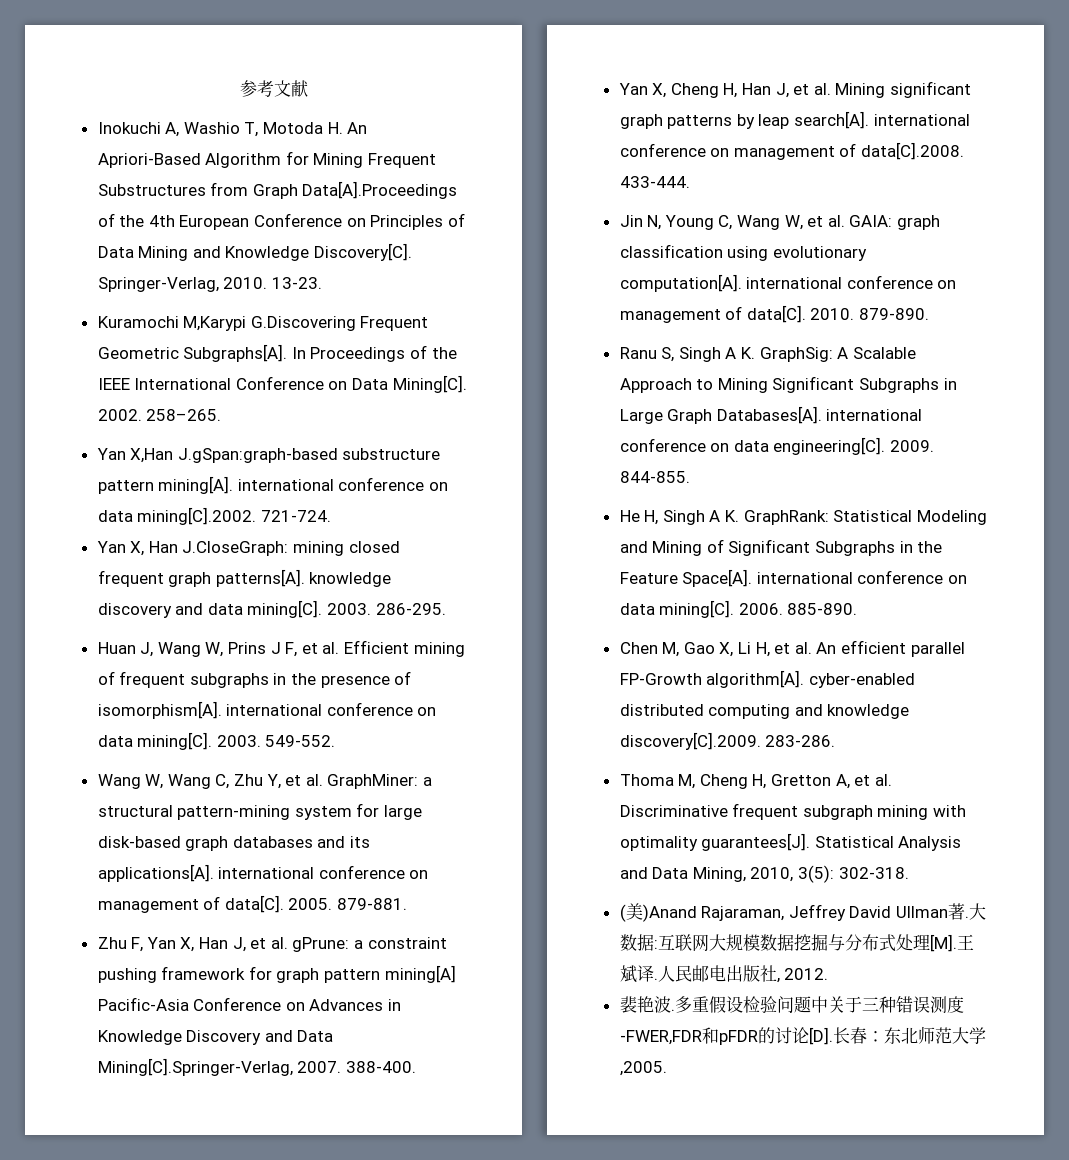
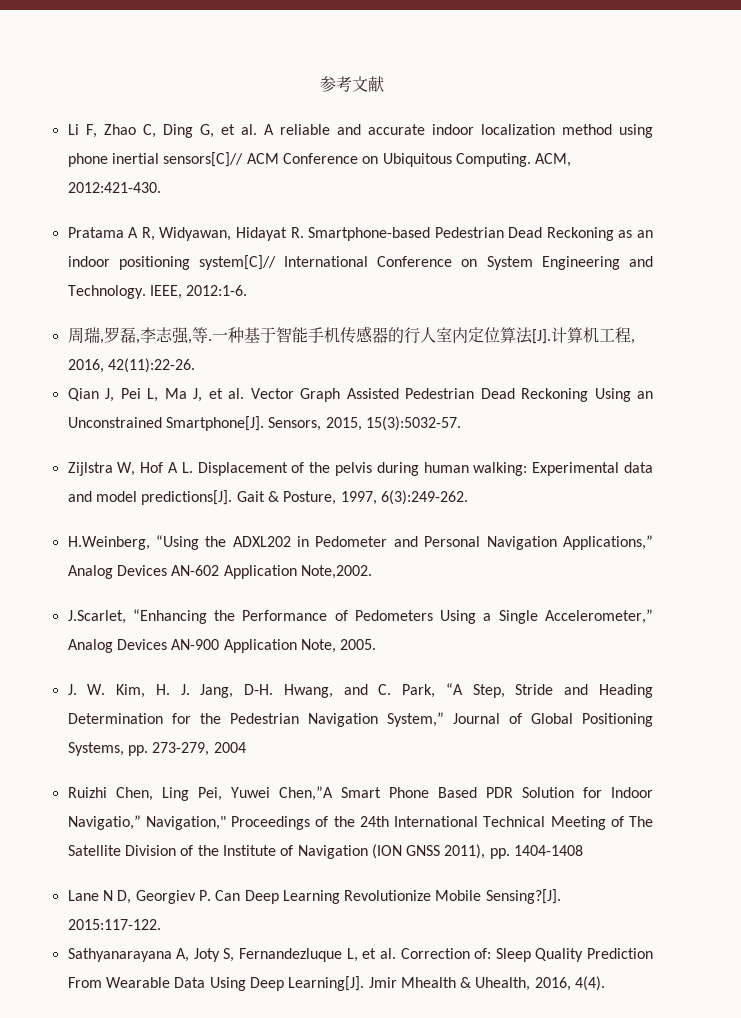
- Inokuchi A, Washio T, Motoda H. An Apriori-Based Algorithm for Mining Frequent Substructures from Graph Data[A].Proceedings of the 4th European Conference on Principles of Data Mining and Knowledge Discovery[C]. Springer-Verlag, 2010. 13-23.
- Kuramochi M,Karypi G.Discovering Frequent Geometric Subgraphs[A]. In Proceedings of the IEEE International Conference on Data Mining[C]. 2002. 258–265.
- Yan X,Han J.gSpan:graph-based substructure pattern mining[A]. international conference on data mining[C].2002. 721-724.
- Yan X, Han J.CloseGraph: mining closed frequent graph patterns[A]. knowledge discovery and data mining[C]. 2003. 286-295.
- Huan J, Wang W, Prins J F, et al. Efficient mining of frequent subgraphs in the presence of isomorphism[A]. international conference on data mining[C]. 2003. 549-552.
- Wang W, Wang C, Zhu Y, et al. GraphMiner: a structural pattern-mining system for large disk-based graph databases and its applications[A]. international conference on management of data[C]. 2005. 879-881.
- Zhu F, Yan X, Han J, et al. gPrune: a constraint pushing framework for graph pattern mining[A] Pacific-Asia Conference on Advances in Knowledge Discovery and Data Mining[C].Springer-Verlag, 2007. 388-400.
- Yan X, Cheng H, Han J, et al. Mining significant graph patterns by leap search[A]. international conference on management of data[C].2008. 433-444.
- Jin N, Young C, Wang W, et al. GAIA: graph classification using evolutionary computation[A]. international conference on management of data[C]. 2010. 879-890.
- Ranu S, Singh A K. GraphSig: A Scalable Approach to Mining Significant Subgraphs in Large Graph Databases[A]. international conference on data engineering[C]. 2009. 844-855.
- He H, Singh A K. GraphRank: Statistical Modeling and Mining of Significant Subgraphs in the Feature Space[A]. international conference on data mining[C]. 2006. 885-890.
- Chen M, Gao X, Li H, et al. An efficient parallel FP-Growth algorithm[A]. cyber-enabled distributed computing and knowledge discovery[C].2009. 283-286.
- Thoma M, Cheng H, Gretton A, et al. Discriminative frequent subgraph mining with optimality guarantees[J]. Statistical Analysis and Data Mining, 2010, 3(5): 302-318.
- (美)Anand Rajaraman, Jeffrey David Ullman著.大数据:互联网大规模数据挖掘与分布式处理[M].王斌译.人民邮电出版社, 2012.
- 裴艳波.多重假设检验问题中关于三种错误测度-FWER,FDR和pFDR的讨论[D].长春：东北师范大学,2005.
+ Li F, Zhao C, Ding G, et al. A reliable and accurate indoor localization method using phone inertial sensors[C]// ACM Conference on Ubiquitous Computing. ACM, 2012:421-430.
+ Pratama A R, Widyawan, Hidayat R. Smartphone-based Pedestrian Dead Reckoning as an indoor positioning system[C]// International Conference on System Engineering and Technology. IEEE, 2012:1-6.
+ 周瑞,罗磊,李志强,等.一种基于智能手机传感器的行人室内定位算法[J].计算机工程, 2016, 42(11):22-26.
+ Qian J, Pei L, Ma J, et al. Vector Graph Assisted Pedestrian Dead Reckoning Using an Unconstrained Smartphone[J]. Sensors, 2015, 15(3):5032-57.
+ Zijlstra W, Hof A L. Displacement of the pelvis during human walking: Experimental data and model predictions[J]. Gait & Posture, 1997, 6(3):249-262.
+ H.Weinberg, “Using the ADXL202 in Pedometer and Personal Navigation Applications,” Analog Devices AN-602 Application Note,2002.
+ J.Scarlet, “Enhancing the Performance of Pedometers Using a Single Accelerometer,” Analog Devices AN-900 Application Note, 2005.
+ J. W. Kim, H. J. Jang, D-H. Hwang, and C. Park, “A Step, Stride and Heading Determination for the Pedestrian Navigation System,” Journal of Global Positioning Systems, pp. 273-279, 2004
+ Ruizhi Chen, Ling Pei, Yuwei Chen,”A Smart Phone Based PDR Solution for Indoor Navigatio,” Navigation," Proceedings of the 24th International Technical Meeting of The Satellite Division of the Institute of Navigation (ION GNSS 2011), pp. 1404-1408
+ Lane N D, Georgiev P. Can Deep Learning Revolutionize Mobile Sensing?[J]. 2015:117-122.
+ Sathyanarayana A, Joty S, Fernandezluque L, et al. Correction of: Sleep Quality Prediction From Wearable Data Using Deep Learning[J]. Jmir Mhealth & Uhealth, 2016, 4(4).

